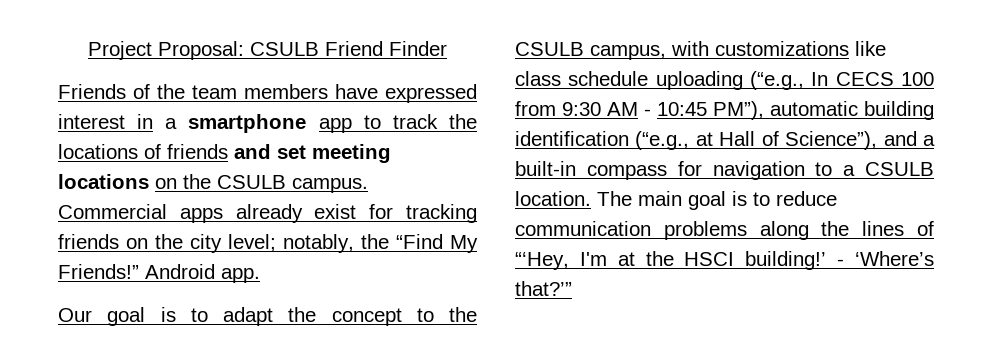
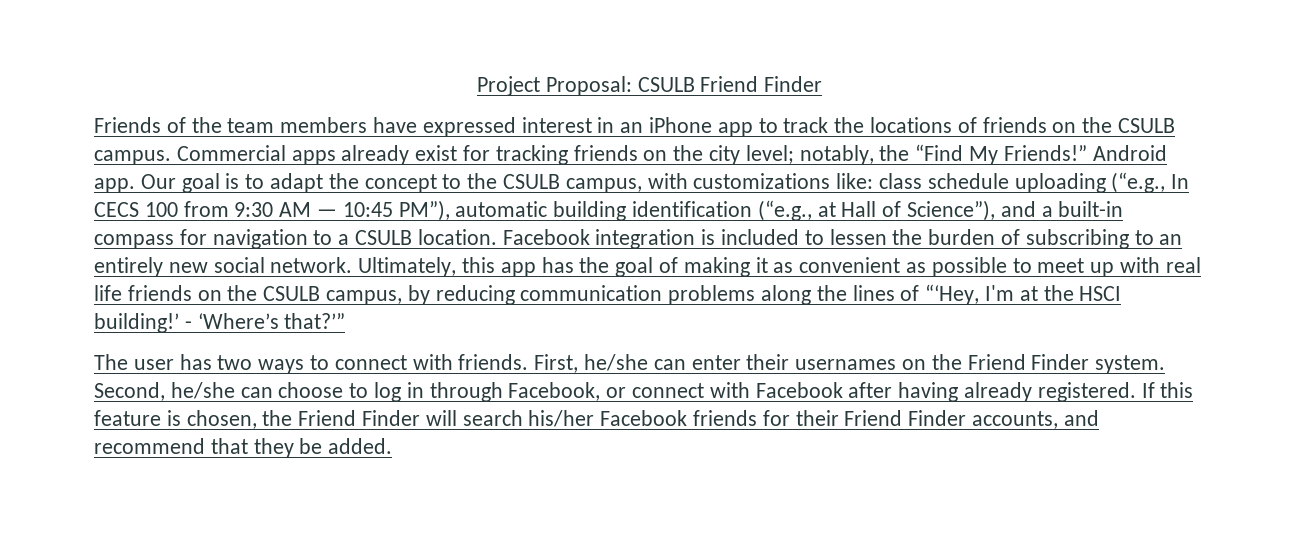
- Friends of the team members have expressed interest in a smartphone app to track the locations of friends and set meeting locations on the CSULB campus.
+ Friends of the team members have expressed interest in an iPhone app to track the locations of friends on the CSULB campus.
- Android app.
- Our goal is to adapt the concept to the CSULB campus, with customizations like class schedule uploading (“e.g., In CECS 100 from 9:30 AM - 10:45 PM”), automatic building identification (“e.g., at Hall of Science”), and a built-in compass for navigation to a CSULB location.
+ Android app. Our goal is to adapt the concept to the CSULB campus, with customizations like: class schedule uploading (“e.g., In CECS 100 from 9:30 AM — 10:45 PM”), automatic building identification (“e.g., at Hall of Science”), and a built-in compass for navigation to a CSULB location.
- The main goal is to reduce communication problems along the lines of “‘Hey, I'm at the HSCI building!’
+ Facebook integration is included to lessen the burden of subscribing to an entirely new social network. Ultimately, this app has the goal of making it as convenient as possible to meet up with real life friends on the CSULB campus, by reducing communication problems along the lines of “‘Hey, I'm at the HSCI building!’
+ The user has two ways to connect with friends. First, he/she can enter their usernames on the Friend Finder system. Second, he/she can choose to log in through Facebook, or connect with Facebook after having already registered. If this feature is chosen, the Friend Finder will search his/her Facebook friends for their Friend Finder accounts, and recommend that they be added.

